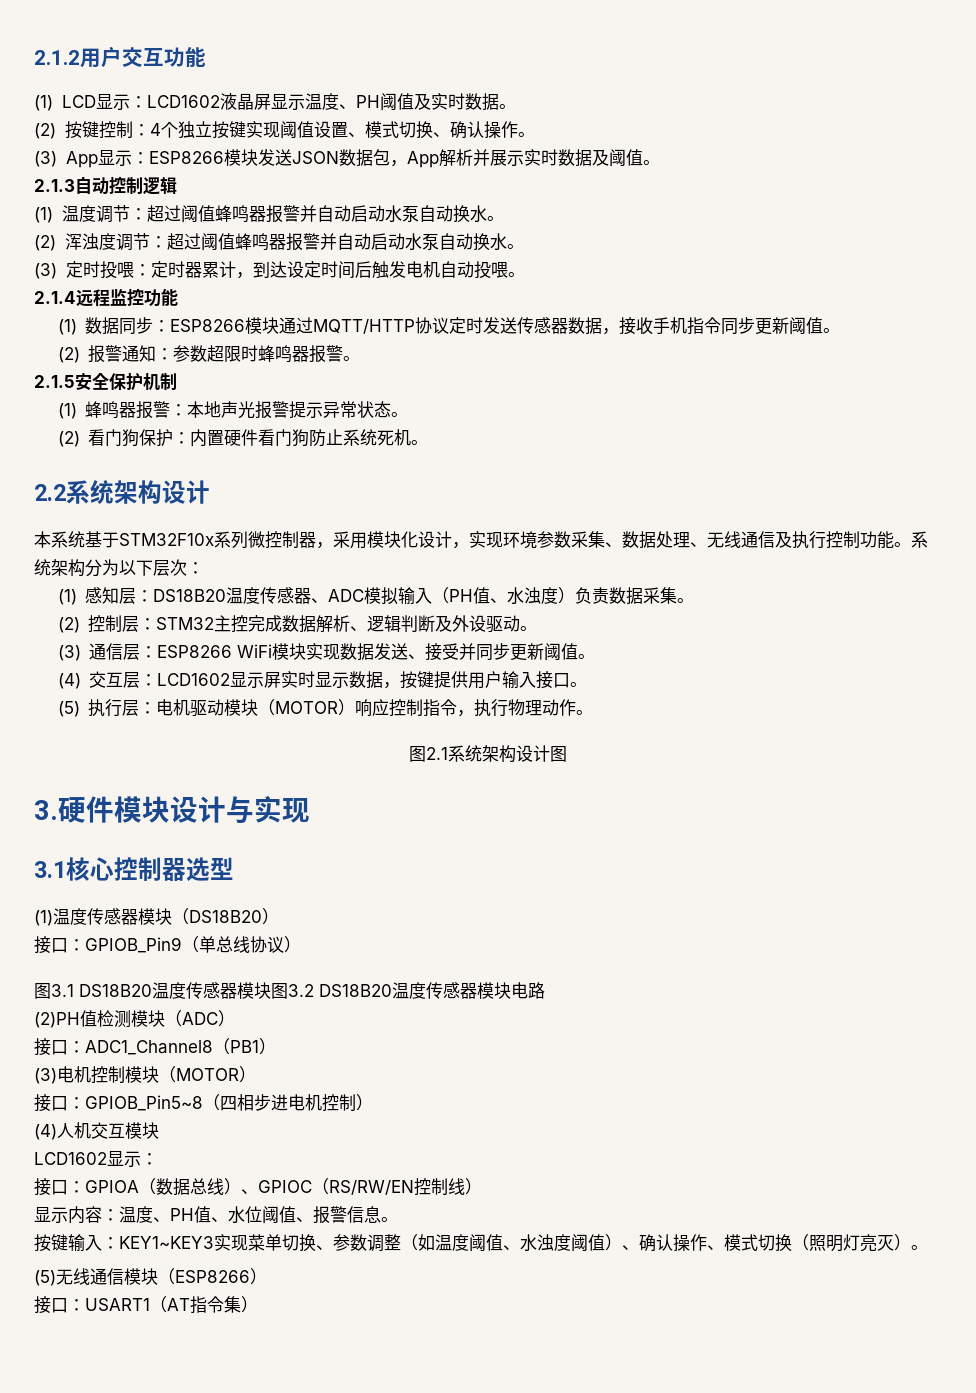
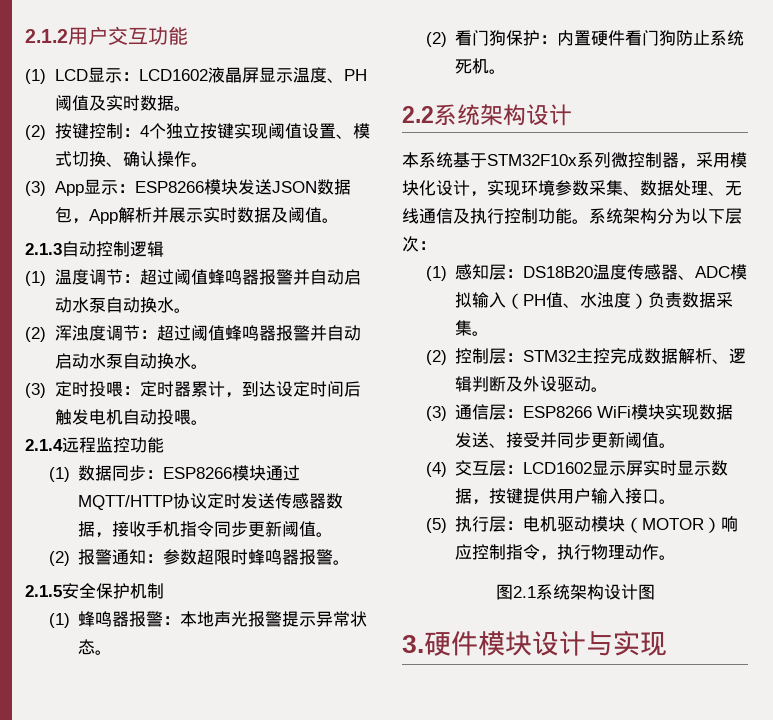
- 3.1核心控制器选型
- (1)温度传感器模块（DS18B20）
- 接口：GPIOB_Pin9（单总线协议）
- 图3.1 DS18B20温度传感器模块图3.2 DS18B20温度传感器模块电路
- (2)PH值检测模块（ADC）
- 接口：ADC1_Channel8（PB1）
- (3)电机控制模块（MOTOR）
- 接口：GPIOB_Pin5~8（四相步进电机控制）
- (4)人机交互模块
- LCD1602显示：
- 接口：GPIOA（数据总线）、GPIOC（RS/RW/EN控制线）
- 显示内容：温度、PH值、水位阈值、报警信息。
- 按键输入：KEY1~KEY3实现菜单切换、参数调整（如温度阈值、水浊度阈值）、确认操作、模式切换（照明灯亮灭）。
- (5)无线通信模块（ESP8266）
- 接口：USART1（AT指令集）

